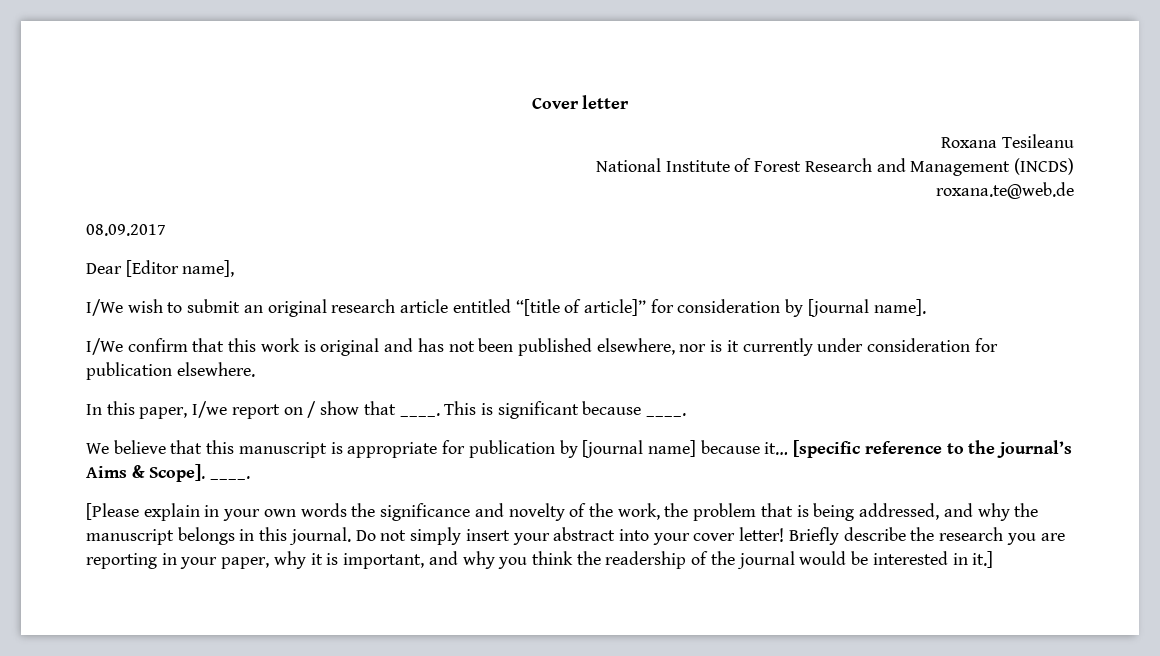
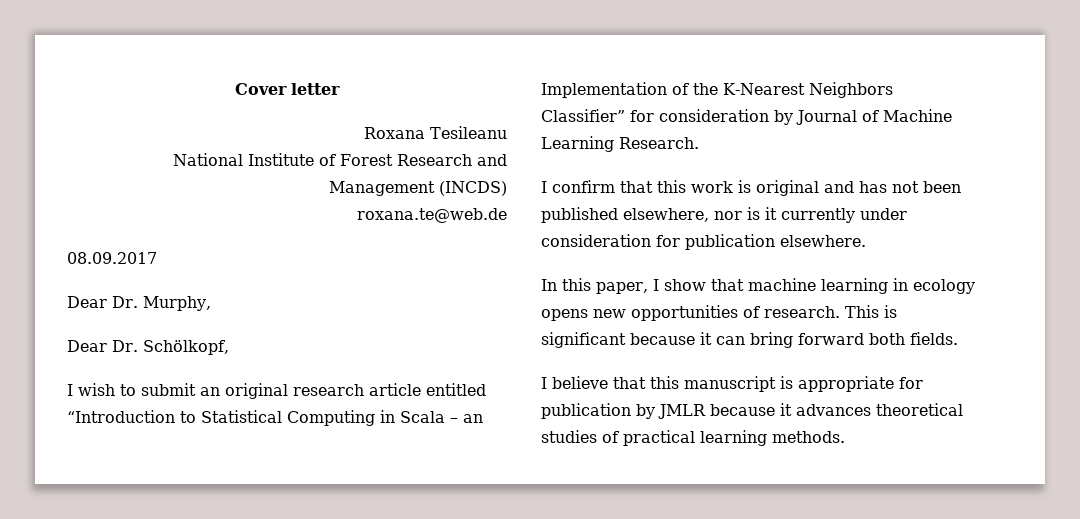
- Dear [Editor name],
- I/We wish to submit an original research article entitled “[title of article]” for consideration by [journal name].
- I/We confirm that this work is original and has not been published elsewhere, nor is it currently under consideration for publication elsewhere.
+ Dear Dr. Murphy,
+ Dear Dr. Schölkopf,
+ I wish to submit an original research article entitled “Introduction to Statistical Computing in Scala – an Implementation of the K-Nearest Neighbors Classifier” for consideration by Journal of Machine Learning Research.
+ I confirm that this work is original and has not been published elsewhere, nor is it currently under consideration for publication elsewhere.
- In this paper, I/we report on / show that ____. This is significant because ____.
- We believe that this manuscript is appropriate for publication by [journal name] because it… [specific reference to the journal’s Aims & Scope]. ____.
- [Please explain in your own words the significance and novelty of the work, the problem that is being addressed, and why the manuscript belongs in this journal. Do not simply insert your abstract into your cover letter! Briefly describe the research you are reporting in your paper, why it is important, and why you think the readership of the journal would be interested in it.]
+ In this paper, I show that machine learning in ecology opens new opportunities of research. This is significant because it can bring forward both fields.
+ I believe that this manuscript is appropriate for publication by JMLR because it advances theoretical studies of practical learning methods.

